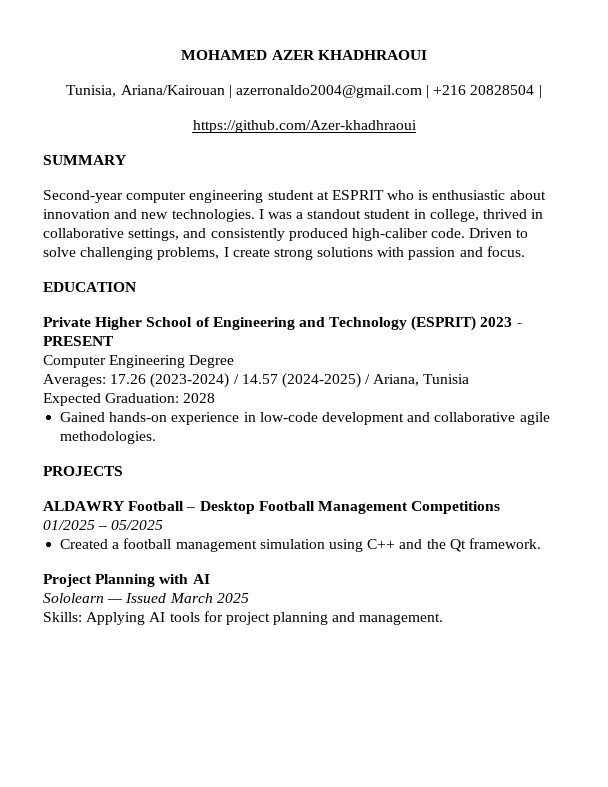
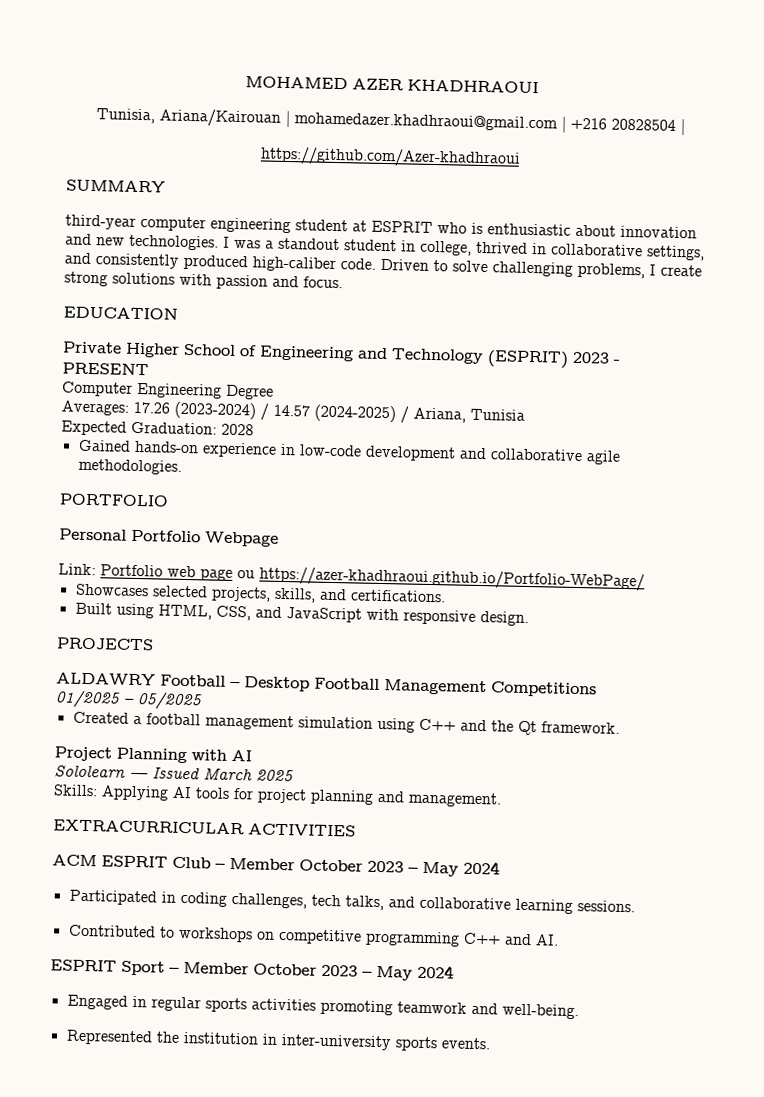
- Tunisia, Ariana/Kairouan | azerronaldo2004@gmail.com | +216 20828504 |
+ Tunisia, Ariana/Kairouan | mohamedazer.khadhraoui@gmail.com | +216 20828504 |
- Second-year computer engineering student at ESPRIT who is enthusiastic about innovation and new technologies.
+ third-year computer engineering student at ESPRIT who is enthusiastic about innovation and new technologies.
+ PORTFOLIO
+ Personal Portfolio Webpage
+ Link: Portfolio web page ou https://azer-khadhraoui.github.io/Portfolio-WebPage/
+ Showcases selected projects, skills, and certifications.
+ Built using HTML, CSS, and JavaScript with responsive design.
+ EXTRACURRICULAR ACTIVITIES
+ ACM ESPRIT Club – Member October 2023 – May 2024
+ Participated in coding challenges, tech talks, and collaborative learning sessions.
+ Contributed to workshops on competitive programming C++ and AI.
+ ESPRIT Sport – Member October 2023 – May 2024
+ Engaged in regular sports activities promoting teamwork and well-being.
+ Represented the institution in inter-university sports events.

